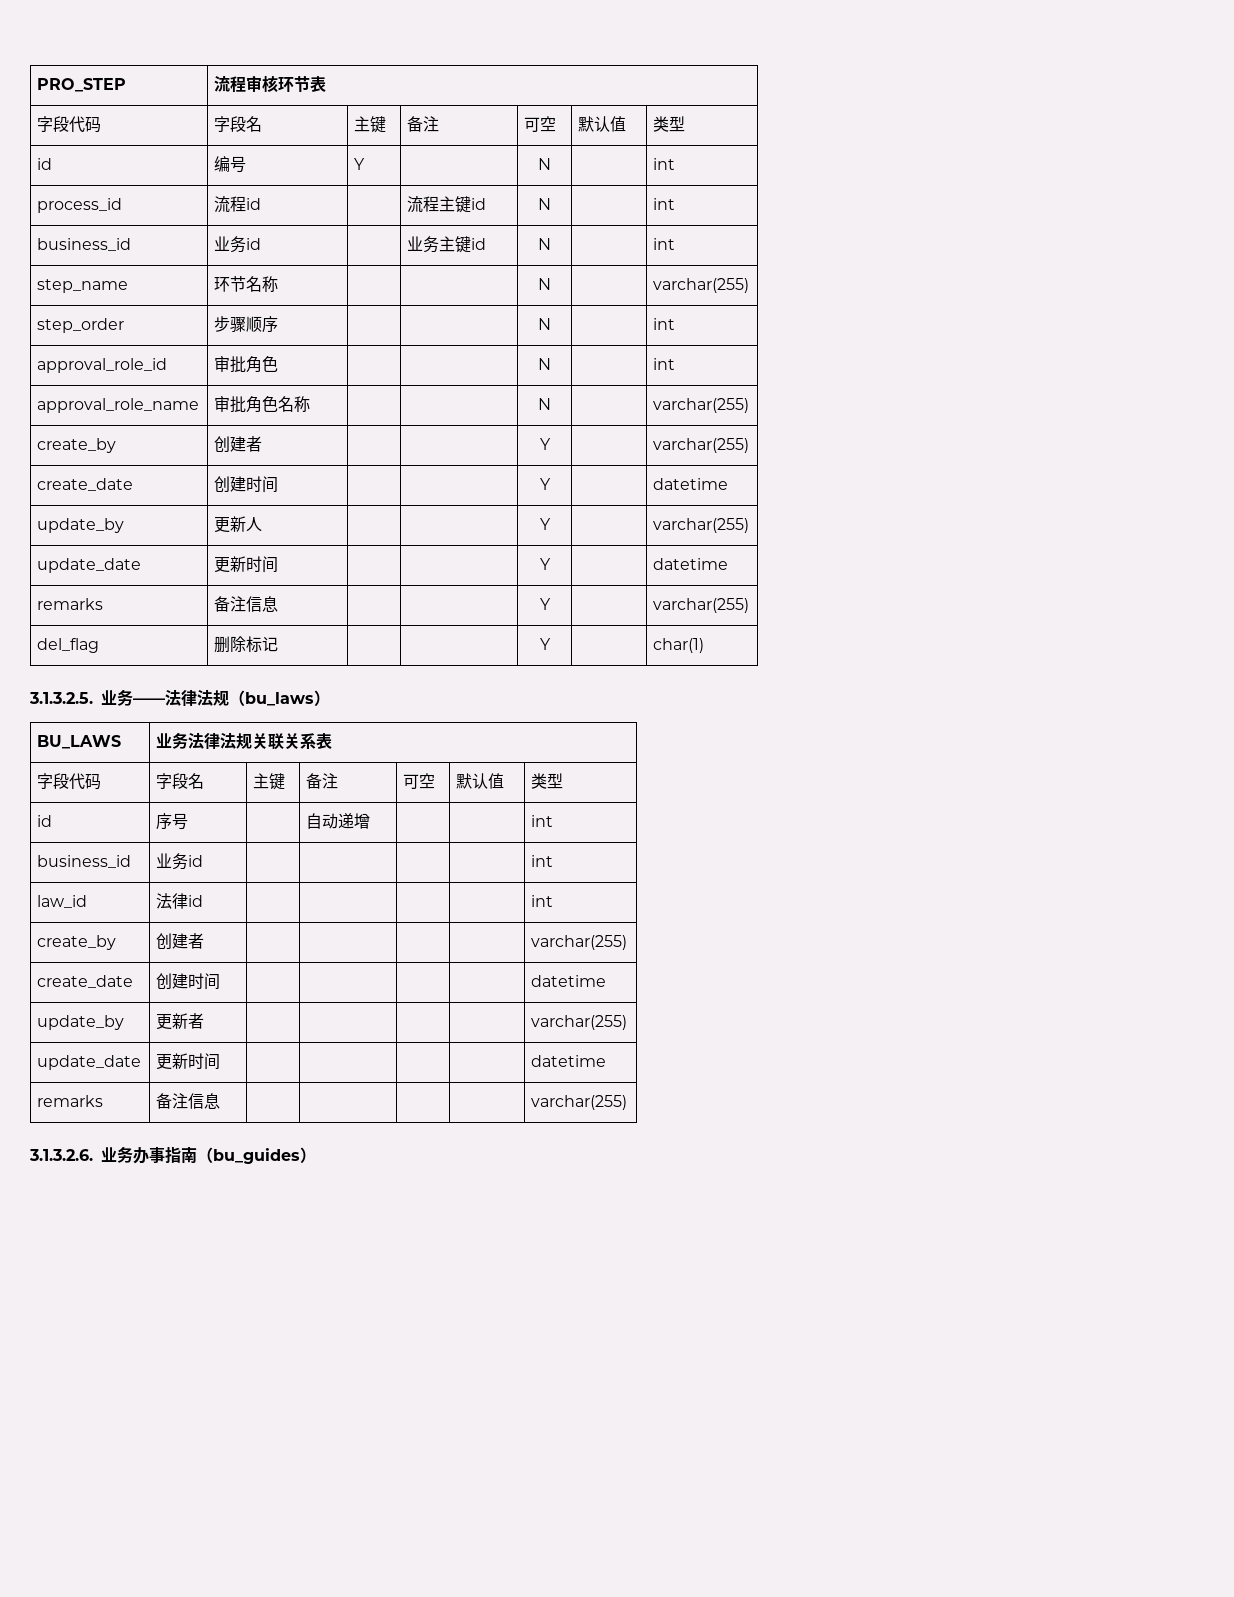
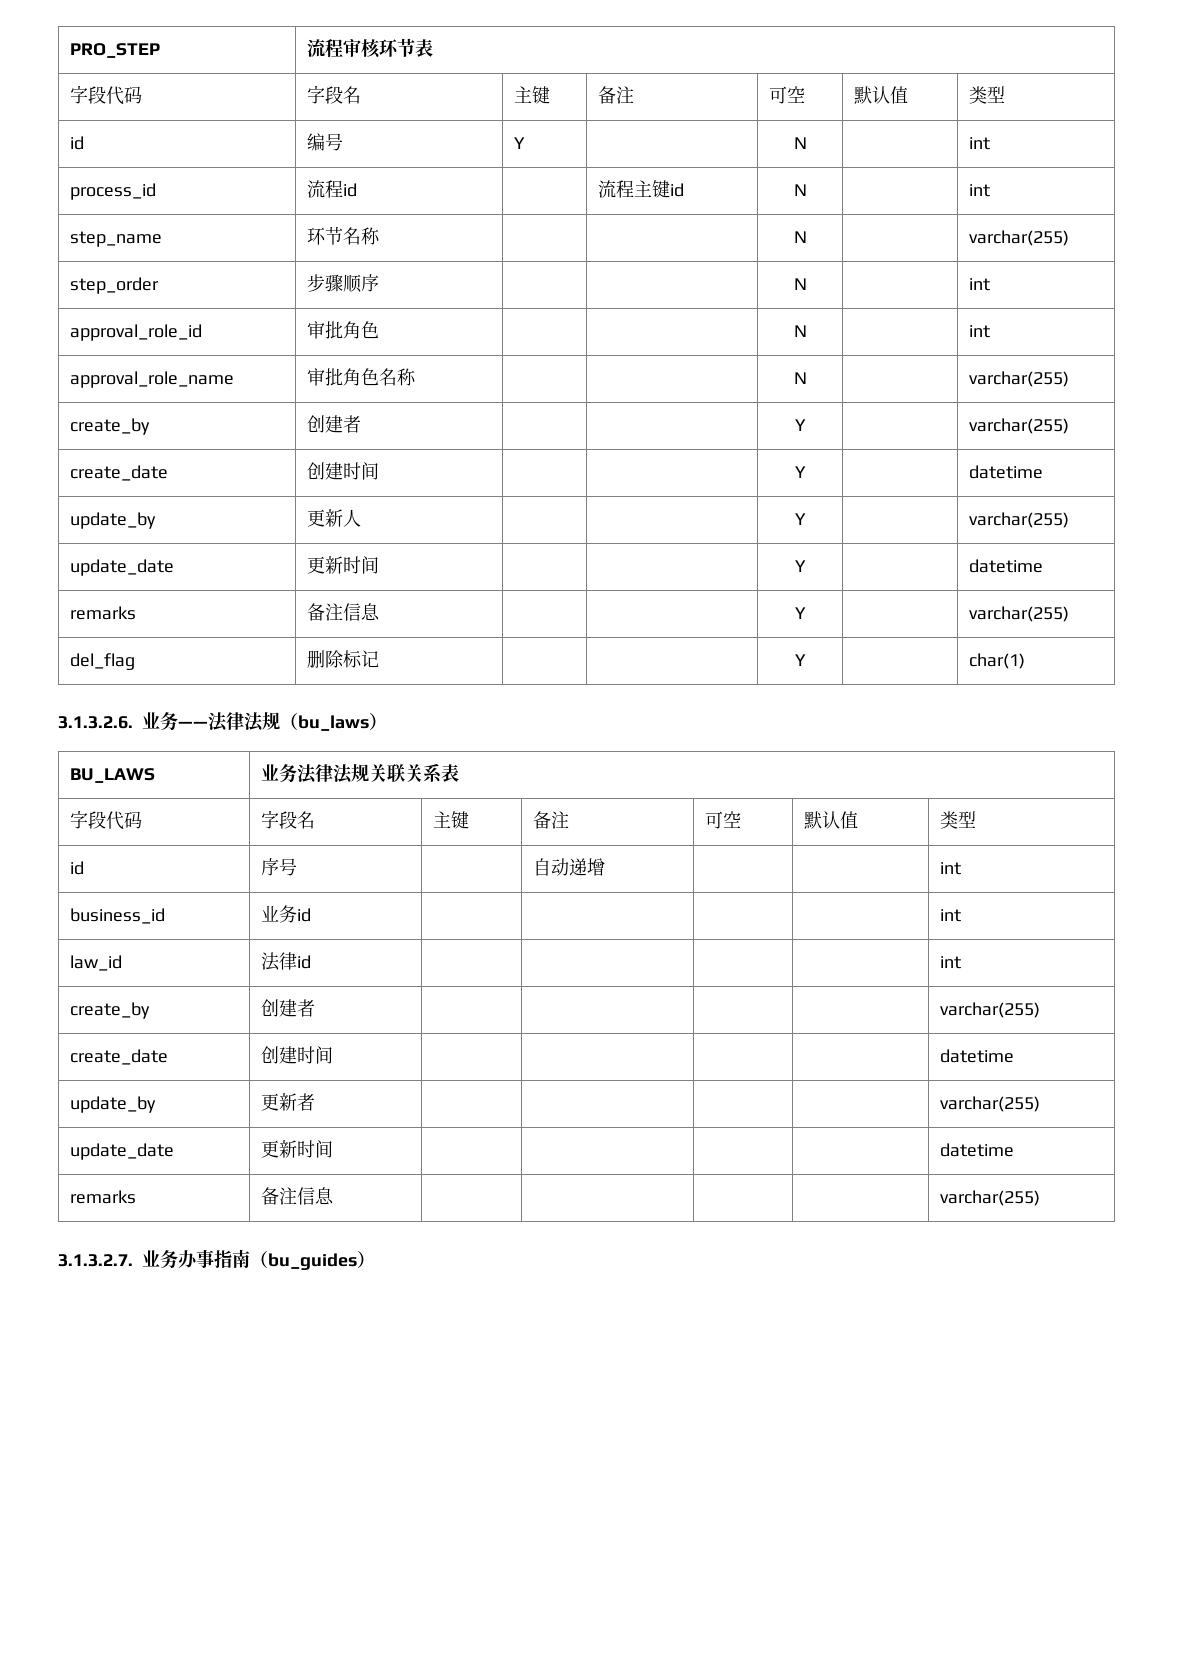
- business_id | 业务id | | 业务主键id | N | | int
- 3.1.3.2.5.业务——法律法规（bu_laws）
+ 3.1.3.2.6.业务——法律法规（bu_laws）
- 3.1.3.2.6.业务办事指南（bu_guides）
+ 3.1.3.2.7.业务办事指南（bu_guides）

